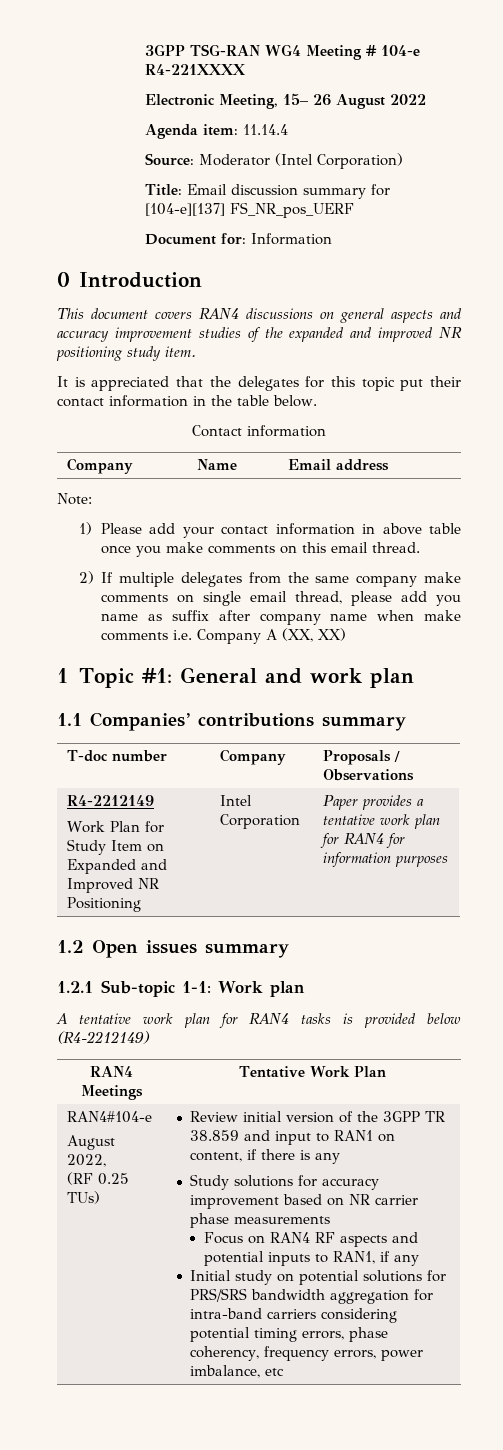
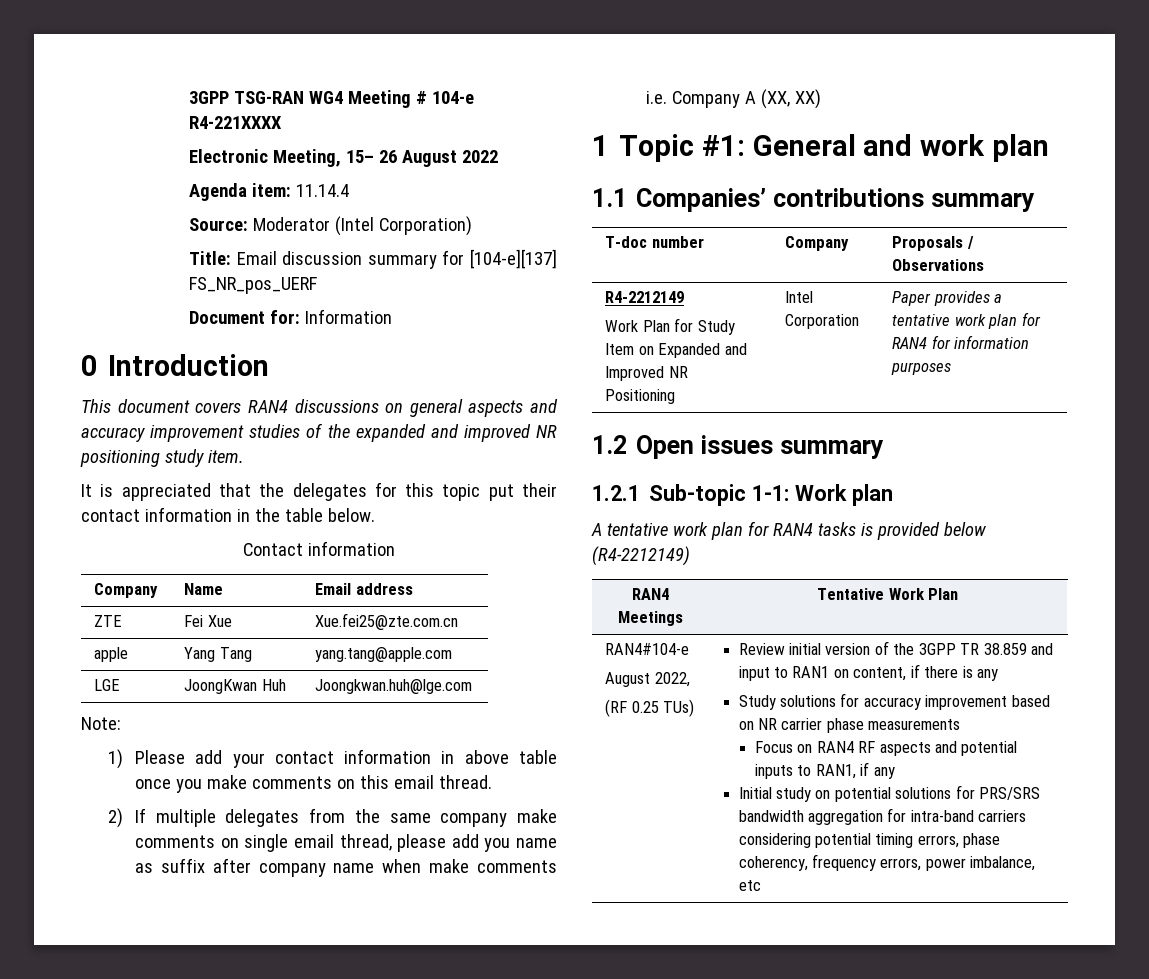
+ ZTE | Fei Xue | Xue.fei25@zte.com.cn
+ apple | Yang Tang | yang.tang@apple.com
+ LGE | JoongKwan Huh | Joongkwan.huh@lge.com

